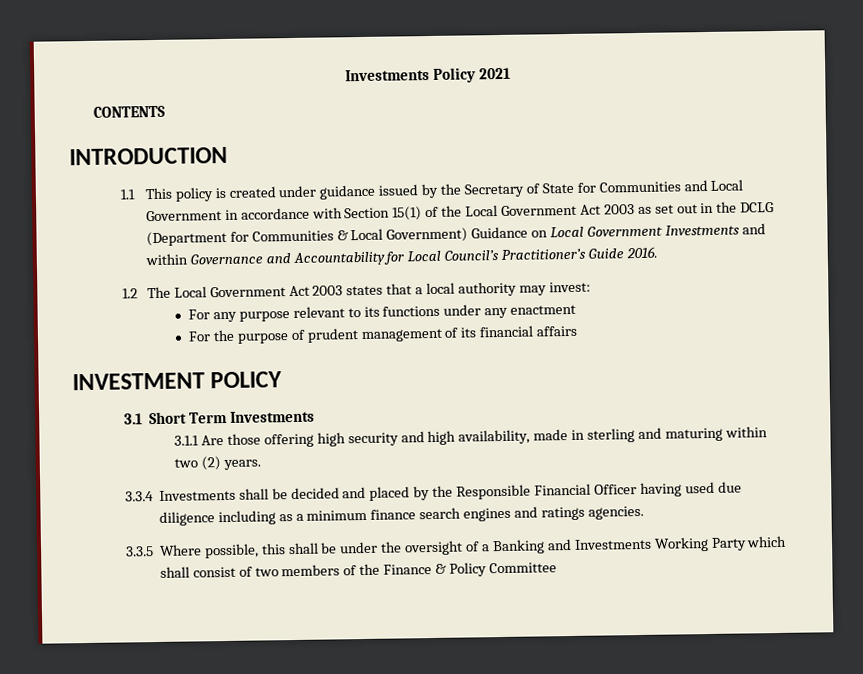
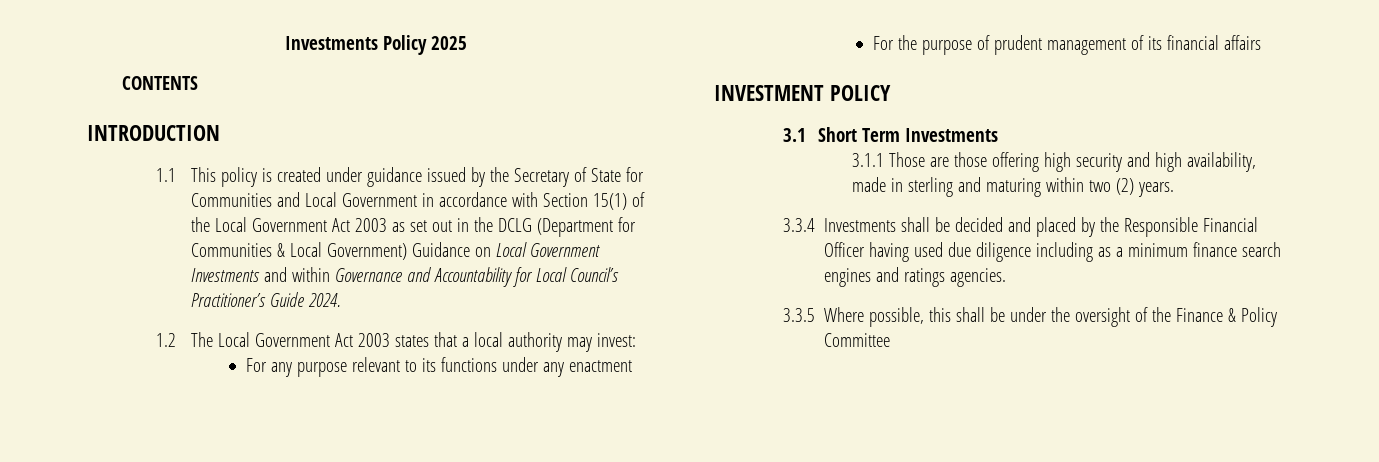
- Investments Policy 2021
+ Investments Policy 2025
- 1.1 This policy is created under guidance issued by the Secretary of State for Communities and Local Government in accordance with Section 15(1) of the Local Government Act 2003 as set out in the DCLG (Department for Communities & Local Government) Guidance on Local Government Investments and within Governance and Accountability for Local Council’s Practitioner’s Guide 2016.
+ 1.1 This policy is created under guidance issued by the Secretary of State for Communities and Local Government in accordance with Section 15(1) of the Local Government Act 2003 as set out in the DCLG (Department for Communities & Local Government) Guidance on Local Government Investments and within Governance and Accountability for Local Council’s Practitioner’s Guide 2024.
- 3.1.1 Are those offering high security and high availability, made in sterling and maturing within two (2) years.
+ 3.1.1 Those are those offering high security and high availability, made in sterling and maturing within two (2) years.
- 3.3.5 Where possible, this shall be under the oversight of a Banking and Investments Working Party which shall consist of two members of the Finance & Policy Committee
+ 3.3.5 Where possible, this shall be under the oversight of the Finance & Policy Committee

